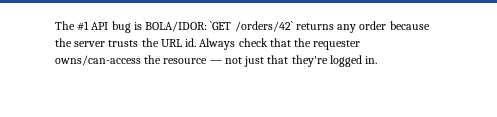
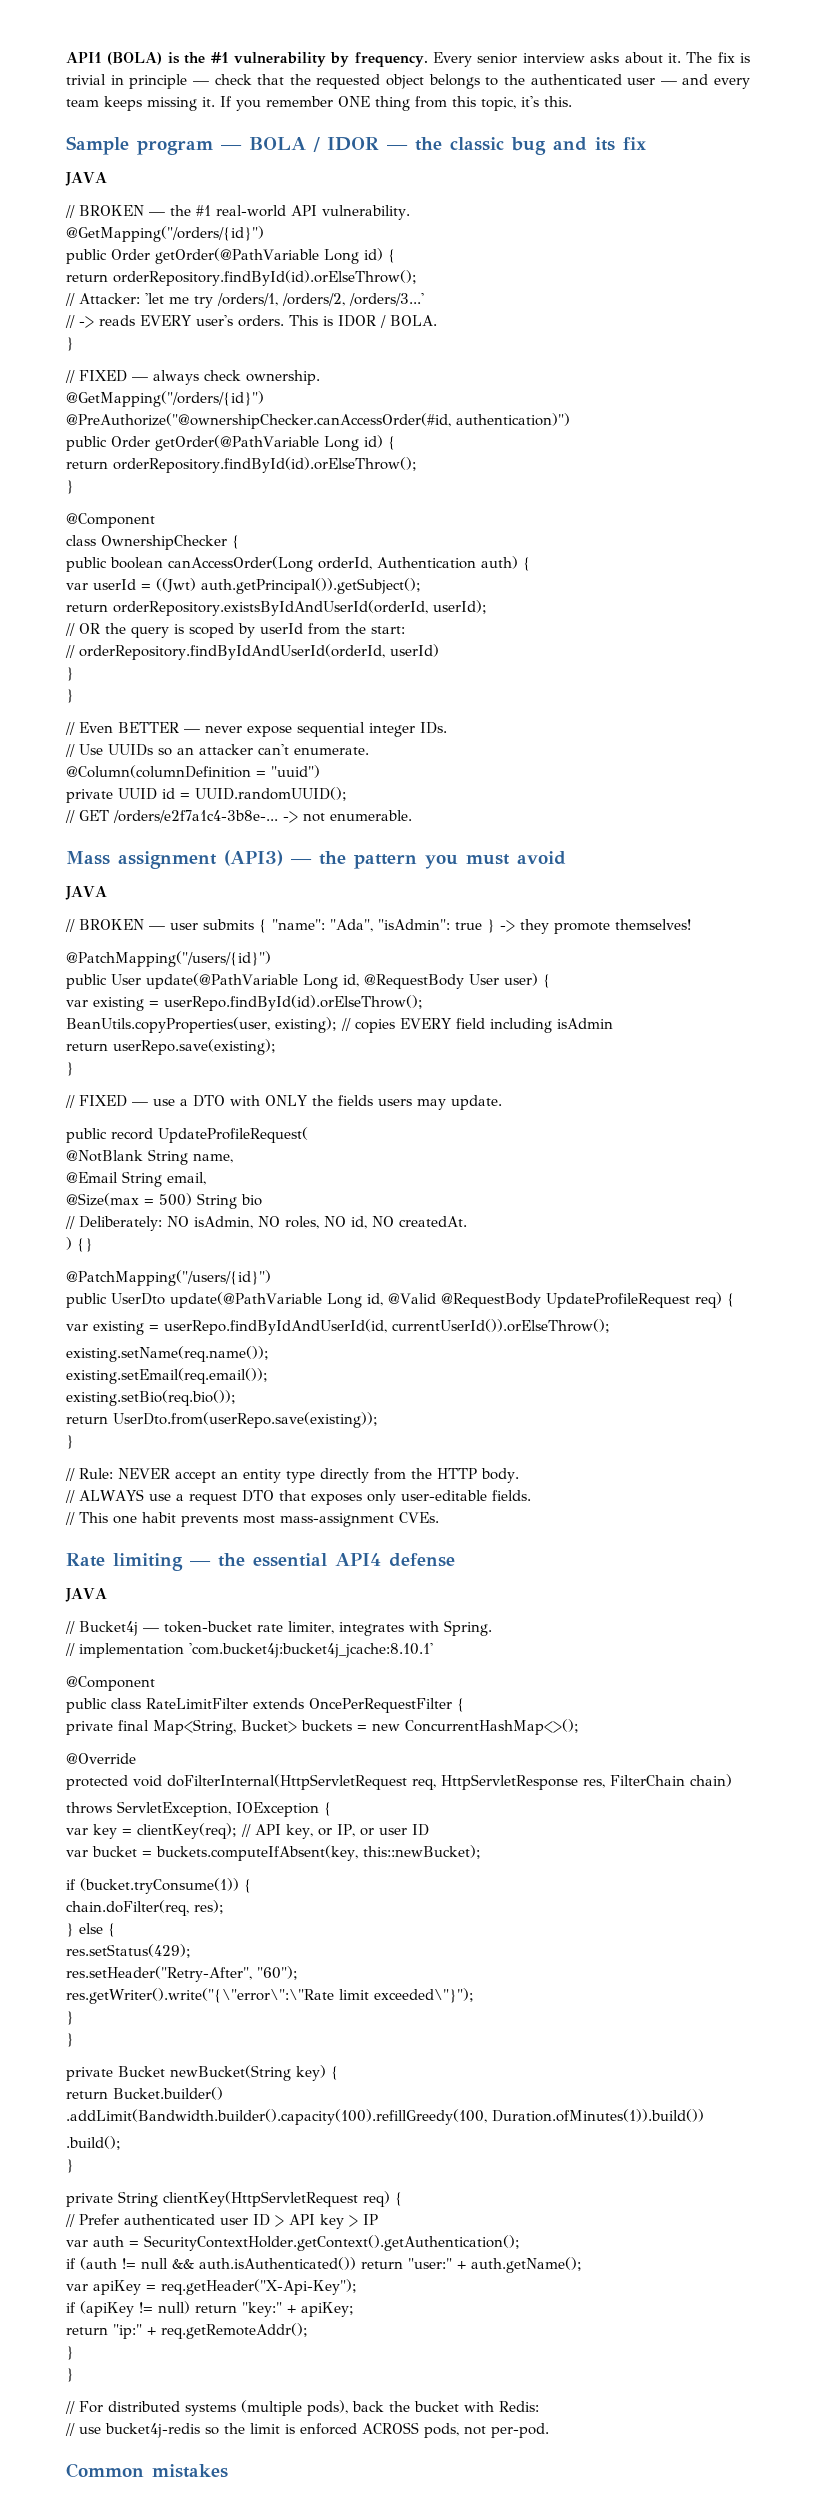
- The #1 API bug is BOLA/IDOR: `GET /orders/42` returns any order because the server trusts the URL id. Always check that the requester owns/can-access the resource — not just that they're logged in.
+ API1 (BOLA) is the #1 vulnerability by frequency. Every senior interview asks about it. The fix is trivial in principle — check that the requested object belongs to the authenticated user — and every team keeps missing it. If you remember ONE thing from this topic, it's this.
+ Sample program — BOLA / IDOR — the classic bug and its fix
+ JAVA
+ // BROKEN — the #1 real-world API vulnerability.
+ @GetMapping("/orders/{id}")
+ public Order getOrder(@PathVariable Long id) {
+ return orderRepository.findById(id).orElseThrow();
+ // Attacker: 'let me try /orders/1, /orders/2, /orders/3...'
+ // -> reads EVERY user's orders. This is IDOR / BOLA.
+ }
+ // FIXED — always check ownership.
+ @GetMapping("/orders/{id}")
+ @PreAuthorize("@ownershipChecker.canAccessOrder(#id, authentication)")
+ public Order getOrder(@PathVariable Long id) {
+ return orderRepository.findById(id).orElseThrow();
+ }
+ @Component
+ class OwnershipChecker {
+ public boolean canAccessOrder(Long orderId, Authentication auth) {
+ var userId = ((Jwt) auth.getPrincipal()).getSubject();
+ return orderRepository.existsByIdAndUserId(orderId, userId);
+ // OR the query is scoped by userId from the start:
+ // orderRepository.findByIdAndUserId(orderId, userId)
+ }
+ }
+ // Even BETTER — never expose sequential integer IDs.
+ // Use UUIDs so an attacker can't enumerate.
+ @Column(columnDefinition = "uuid")
+ private UUID id = UUID.randomUUID();
+ // GET /orders/e2f7a1c4-3b8e-... -> not enumerable.
+ Mass assignment (API3) — the pattern you must avoid
+ JAVA
+ // BROKEN — user submits { "name": "Ada", "isAdmin": true } -> they promote themselves!
+ @PatchMapping("/users/{id}")
+ public User update(@PathVariable Long id, @RequestBody User user) {
+ var existing = userRepo.findById(id).orElseThrow();
+ BeanUtils.copyProperties(user, existing); // copies EVERY field including isAdmin
+ return userRepo.save(existing);
+ }
+ // FIXED — use a DTO with ONLY the fields users may update.
+ public record UpdateProfileRequest(
+ @NotBlank String name,
+ @Email String email,
+ @Size(max = 500) String bio
+ // Deliberately: NO isAdmin, NO roles, NO id, NO createdAt.
+ ) {}
+ @PatchMapping("/users/{id}")
+ public UserDto update(@PathVariable Long id, @Valid @RequestBody UpdateProfileRequest req) {
+ var existing = userRepo.findByIdAndUserId(id, currentUserId()).orElseThrow();
+ existing.setName(req.name());
+ existing.setEmail(req.email());
+ existing.setBio(req.bio());
+ return UserDto.from(userRepo.save(existing));
+ }
+ // Rule: NEVER accept an entity type directly from the HTTP body.
+ // ALWAYS use a request DTO that exposes only user-editable fields.
+ // This one habit prevents most mass-assignment CVEs.
+ Rate limiting — the essential API4 defense
+ JAVA
+ // Bucket4j — token-bucket rate limiter, integrates with Spring.
+ // implementation 'com.bucket4j:bucket4j_jcache:8.10.1'
+ @Component
+ public class RateLimitFilter extends OncePerRequestFilter {
+ private final Map<String, Bucket> buckets = new ConcurrentHashMap<>();
+ @Override
+ protected void doFilterInternal(HttpServletRequest req, HttpServletResponse res, FilterChain chain)
+ throws ServletException, IOException {
+ var key = clientKey(req); // API key, or IP, or user ID
+ var bucket = buckets.computeIfAbsent(key, this::newBucket);
+ if (bucket.tryConsume(1)) {
+ chain.doFilter(req, res);
+ } else {
+ res.setStatus(429);
+ res.setHeader("Retry-After", "60");
+ res.getWriter().write("{\"error\":\"Rate limit exceeded\"}");
+ }
+ }
+ private Bucket newBucket(String key) {
+ return Bucket.builder()
+ .addLimit(Bandwidth.builder().capacity(100).refillGreedy(100, Duration.ofMinutes(1)).build())
+ .build();
+ }
+ private String clientKey(HttpServletRequest req) {
+ // Prefer authenticated user ID > API key > IP
+ var auth = SecurityContextHolder.getContext().getAuthentication();
+ if (auth != null && auth.isAuthenticated()) return "user:" + auth.getName();
+ var apiKey = req.getHeader("X-Api-Key");
+ if (apiKey != null) return "key:" + apiKey;
+ return "ip:" + req.getRemoteAddr();
+ }
+ }
+ // For distributed systems (multiple pods), back the bucket with Redis:
+ // use bucket4j-redis so the limit is enforced ACROSS pods, not per-pod.
+ Common mistakes

